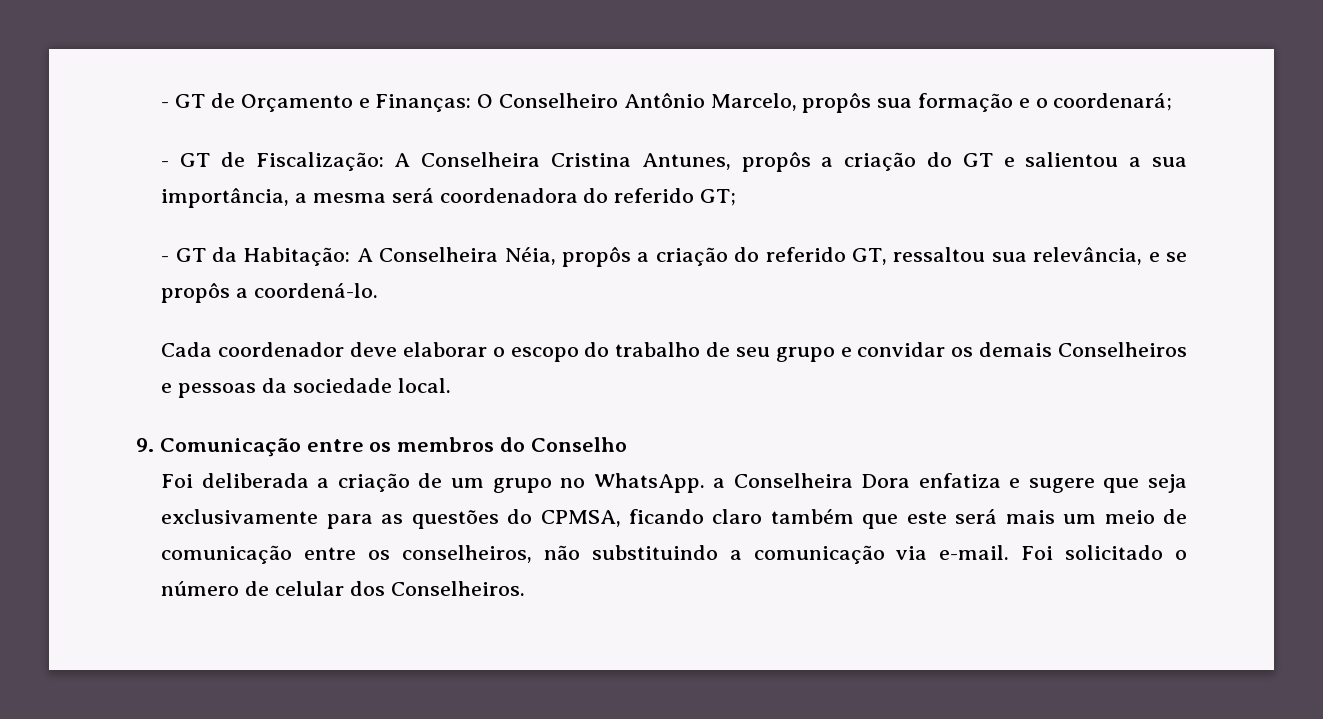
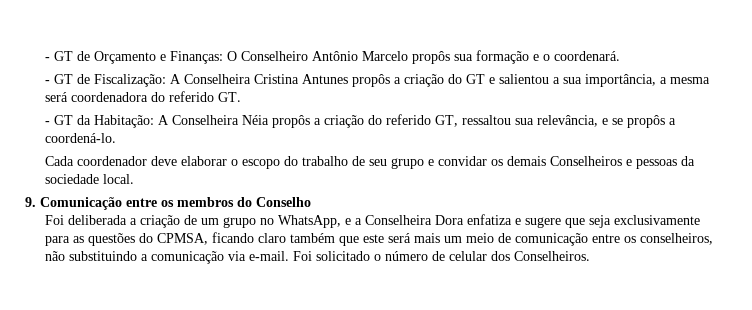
- - GT de Orçamento e Finanças: O Conselheiro Antônio Marcelo, propôs sua formação e o coordenará;
+ - GT de Orçamento e Finanças: O Conselheiro Antônio Marcelo propôs sua formação e o coordenará.
- - GT de Fiscalização: A Conselheira Cristina Antunes, propôs a criação do GT e salientou a sua importância, a mesma será coordenadora do referido GT;
+ - GT de Fiscalização: A Conselheira Cristina Antunes propôs a criação do GT e salientou a sua importância, a mesma será coordenadora do referido GT.
- - GT da Habitação: A Conselheira Néia, propôs a criação do referido GT, ressaltou sua relevância, e se propôs a coordená-lo.
+ - GT da Habitação: A Conselheira Néia propôs a criação do referido GT, ressaltou sua relevância, e se propôs a coordená-lo.
- Foi deliberada a criação de um grupo no WhatsApp. a Conselheira Dora enfatiza e sugere que seja exclusivamente para as questões do CPMSA, ficando claro também que este será mais um meio de comunicação entre os conselheiros, não substituindo a comunicação via e-mail.
+ Foi deliberada a criação de um grupo no WhatsApp, e a Conselheira Dora enfatiza e sugere que seja exclusivamente para as questões do CPMSA, ficando claro também que este será mais um meio de comunicação entre os conselheiros, não substituindo a comunicação via e-mail.

